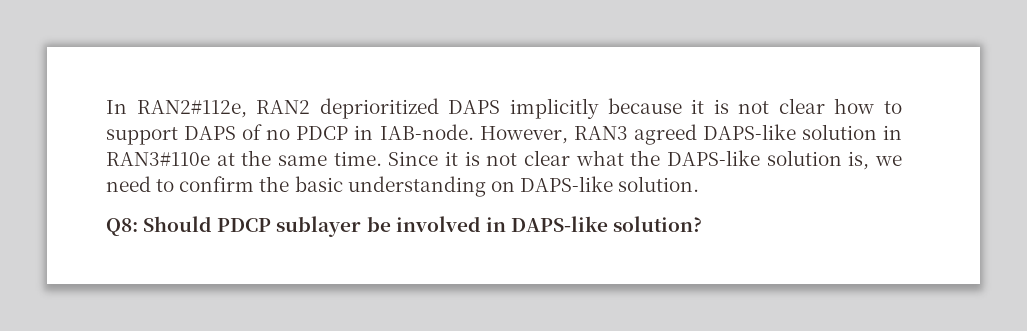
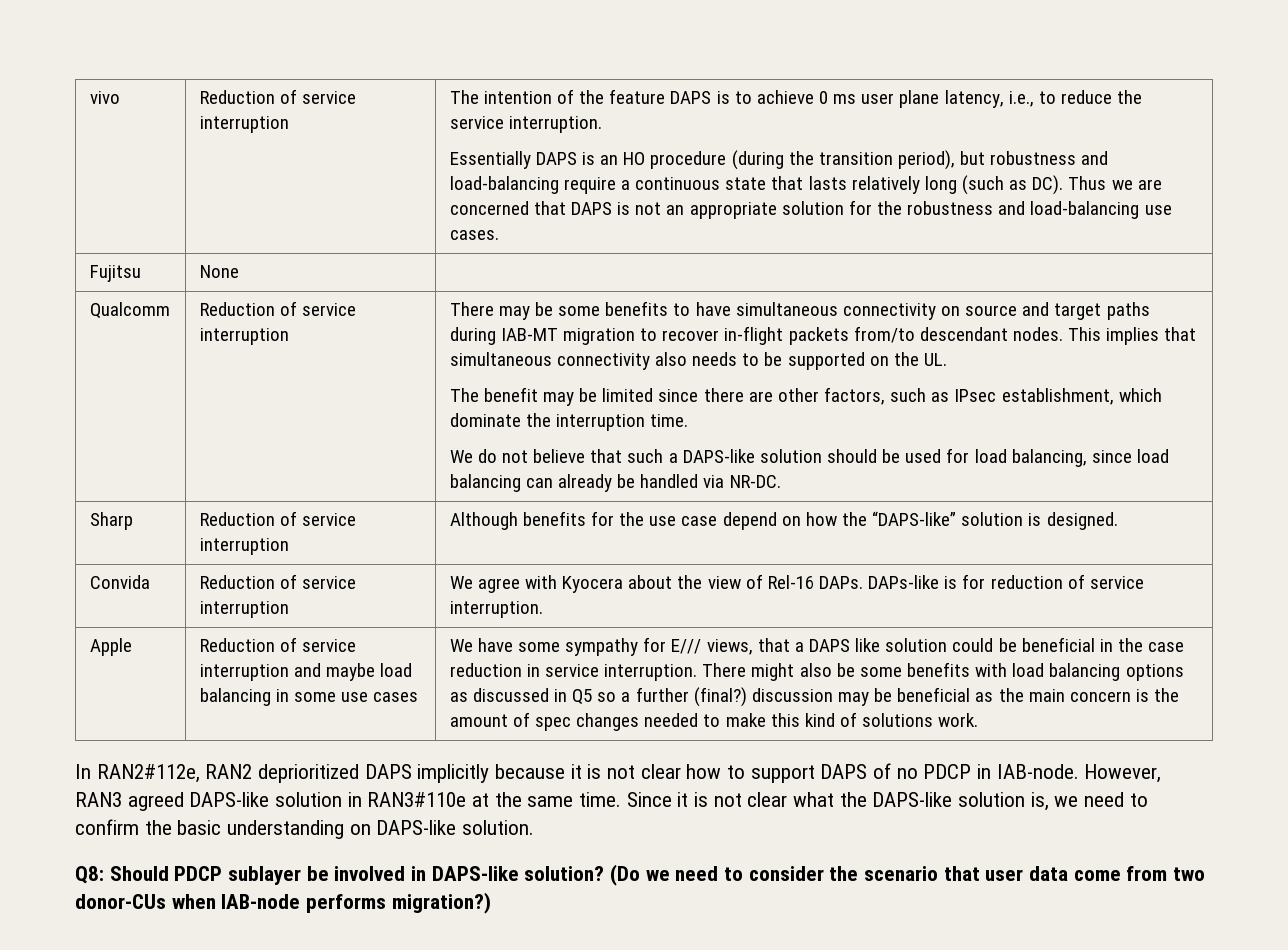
+ vivo | Reduction of service interruption | The intention of the feature DAPS is to achieve 0 ms user plane latency, i.e., to reduce the service interruption.
+ Essentially DAPS is an HO procedure (during the transition period), but robustness and load-balancing require a continuous state that lasts relatively long (such as DC). Thus we are concerned that DAPS is not an appropriate solution for the robustness and load-balancing use cases.
+ Fujitsu | None |
+ Qualcomm | Reduction of service interruption | There may be some benefits to have simultaneous connectivity on source and target paths during IAB-MT migration to recover in-flight packets from/to descendant nodes. This implies that simultaneous connectivity also needs to be supported on the UL.
+ The benefit may be limited since there are other factors, such as IPsec establishment, which dominate the interruption time.
+ We do not believe that such a DAPS-like solution should be used for load balancing, since load balancing can already be handled via NR-DC.
+ Sharp | Reduction of service interruption | Although benefits for the use case depend on how the “DAPS-like” solution is designed.
+ Convida | Reduction of service interruption | We agree with Kyocera about the view of Rel-16 DAPs. DAPs-like is for reduction of service interruption.
+ Apple | Reduction of service interruption and maybe load balancing in some use cases | We have some sympathy for E/// views, that a DAPS like solution could be beneficial in the case reduction in service interruption. There might also be some benefits with load balancing options as discussed in Q5 so a further (final?) discussion may be beneficial as the main concern is the amount of spec changes needed to make this kind of solutions work.
+ (Do we need to consider the scenario that user data come from two donor-CUs when IAB-node performs migration?)

